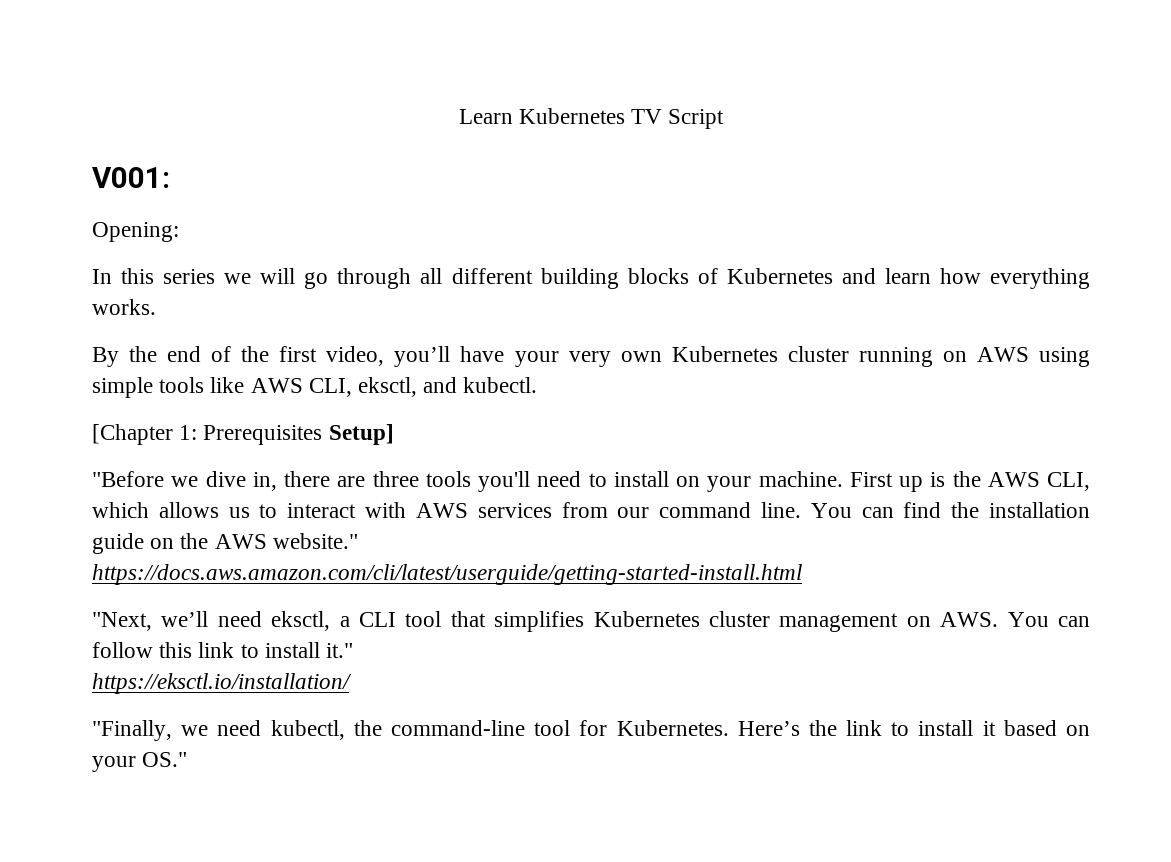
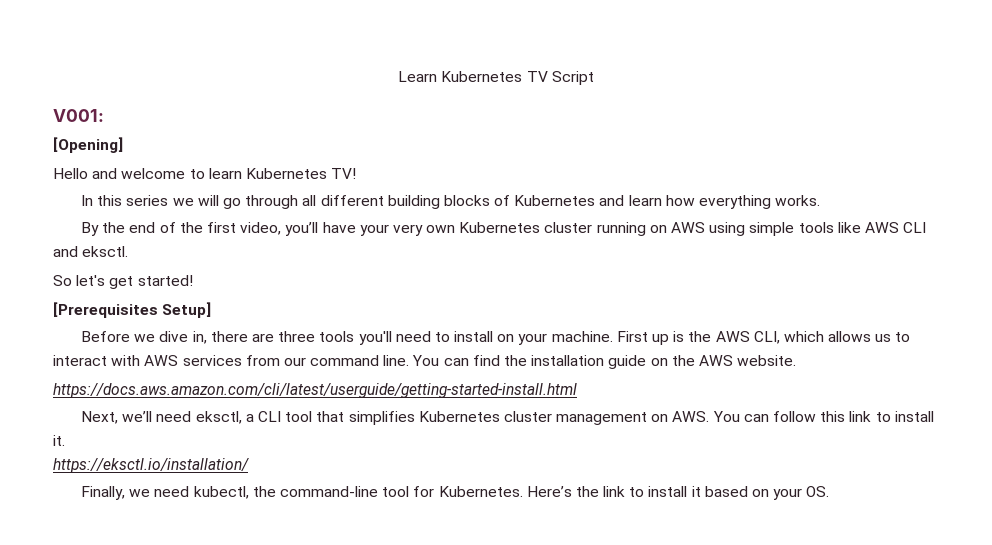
- Opening:
+ [Opening]
+ Hello and welcome to learn Kubernetes TV!
- By the end of the first video, you’ll have your very own Kubernetes cluster running on AWS using simple tools like AWS CLI, eksctl, and kubectl.
- [Chapter 1: Prerequisites Setup]
+ By the end of the first video, you’ll have your very own Kubernetes cluster running on AWS using simple tools like AWS CLI and eksctl.
+ So let's get started!
+ [Prerequisites Setup]
- "Before we dive in, there are three tools you'll need to install on your machine.
+ Before we dive in, there are three tools you'll need to install on your machine.
- You can find the installation guide on the AWS website."
+ You can find the installation guide on the AWS website.
- "Next, we’ll need eksctl, a CLI tool that simplifies Kubernetes cluster management on AWS. You can follow this link to install it."
+ Next, we’ll need eksctl, a CLI tool that simplifies Kubernetes cluster management on AWS. You can follow this link to install it.
- "Finally, we need kubectl, the command-line tool for Kubernetes.
+ Finally, we need kubectl, the command-line tool for Kubernetes.
- Here’s the link to install it based on your OS."
+ Here’s the link to install it based on your OS.

